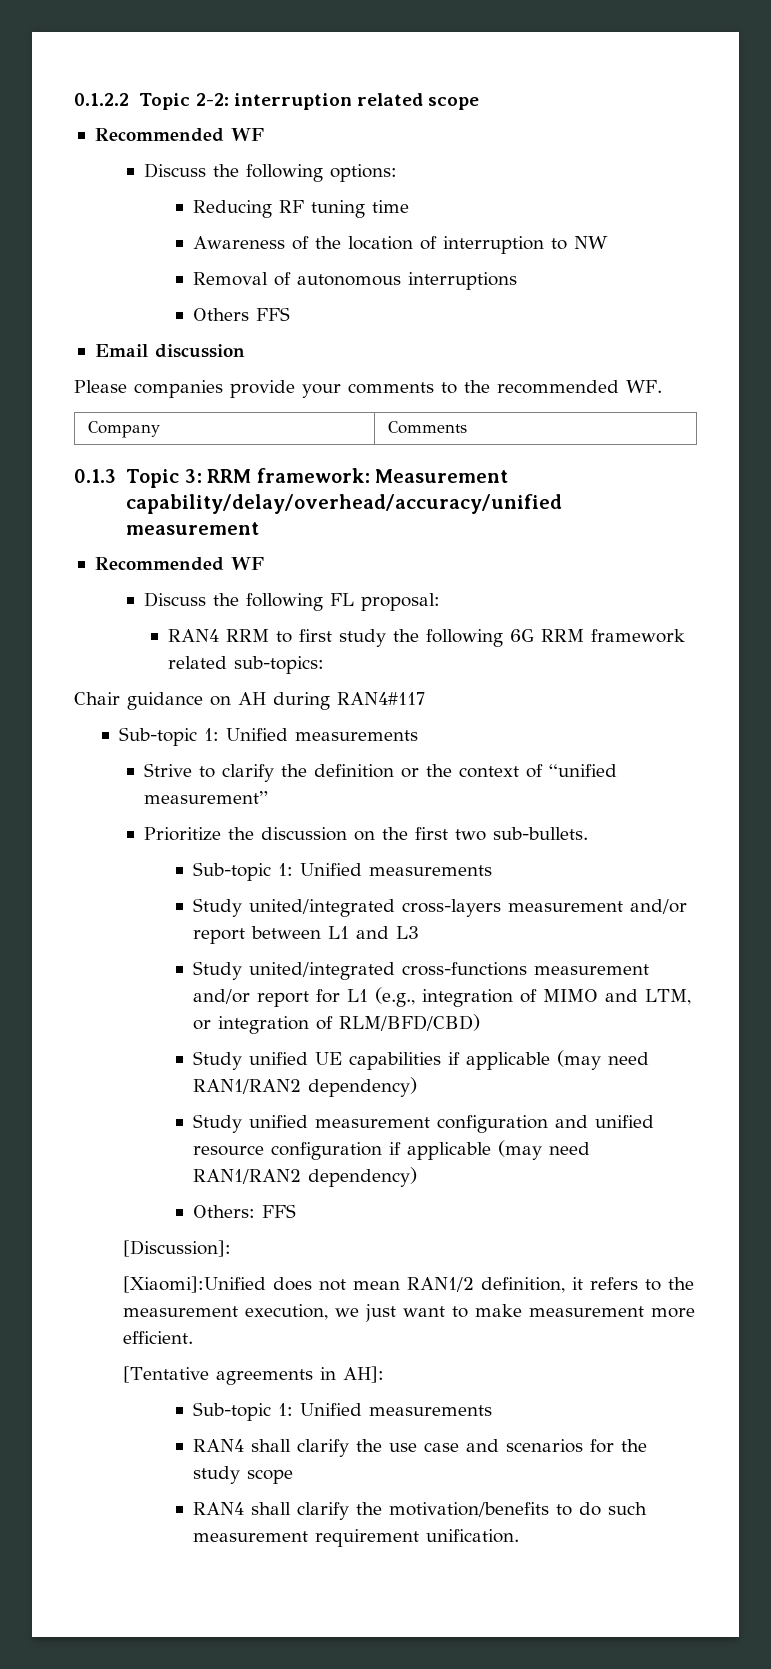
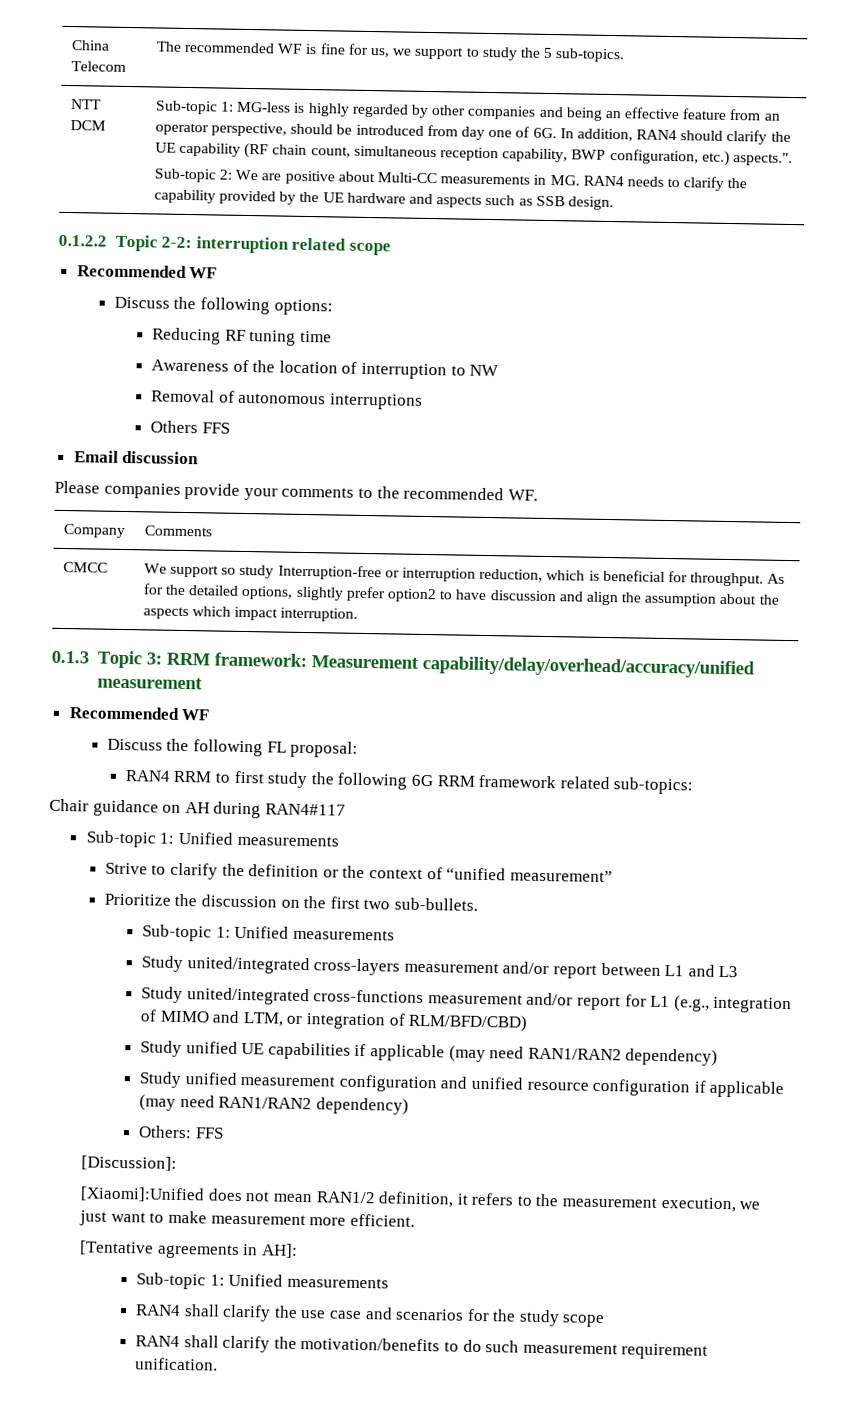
+ China Telecom | The recommended WF is fine for us, we support to study the 5 sub-topics.
+ NTT DCM | Sub-topic 1: MG-less is highly regarded by other companies and being an effective feature from an operator perspective, should be introduced from day one of 6G. In addition, RAN4 should clarify the UE capability (RF chain count, simultaneous reception capability, BWP configuration, etc.) aspects.".
+ Sub-topic 2: We are positive about Multi-CC measurements in MG. RAN4 needs to clarify the capability provided by the UE hardware and aspects such as SSB design.
+ CMCC | We support so study Interruption-free or interruption reduction, which is beneficial for throughput. As for the detailed options, slightly prefer option2 to have discussion and align the assumption about the aspects which impact interruption.

